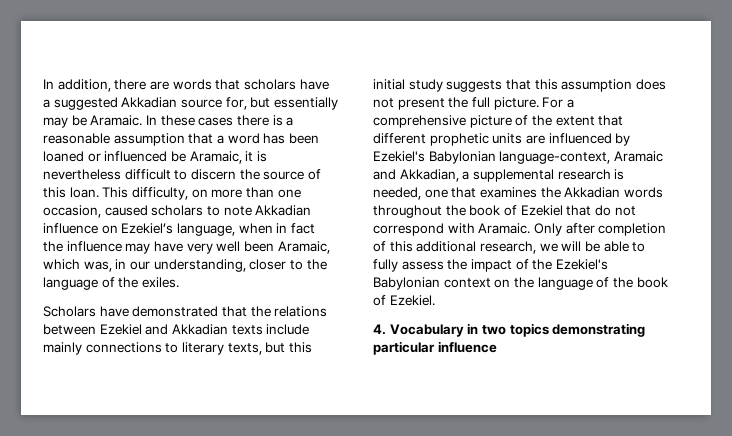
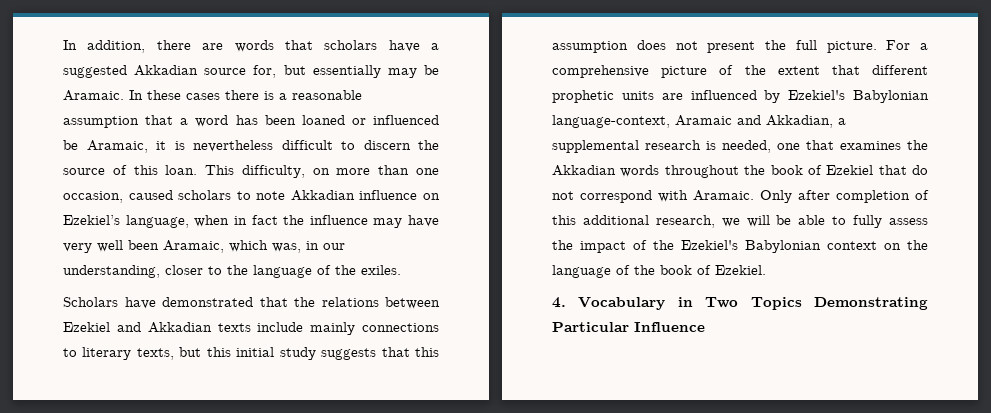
- 4. Vocabulary in two topics demonstrating particular influence
+ 4. Vocabulary in Two Topics Demonstrating Particular Influence

